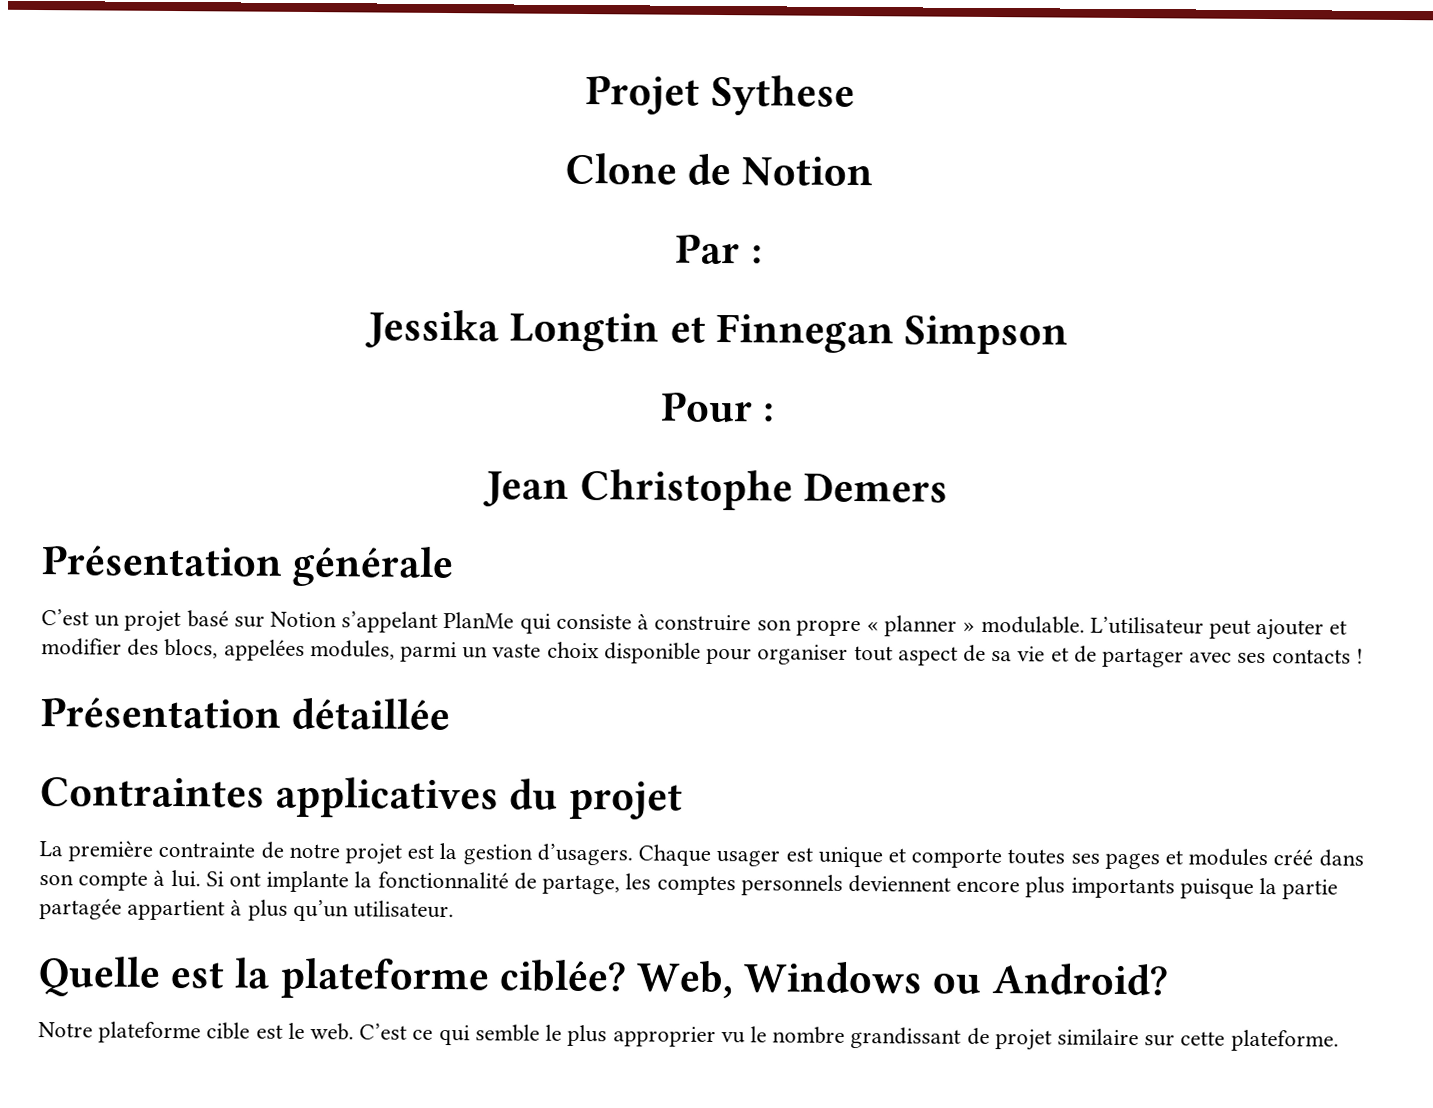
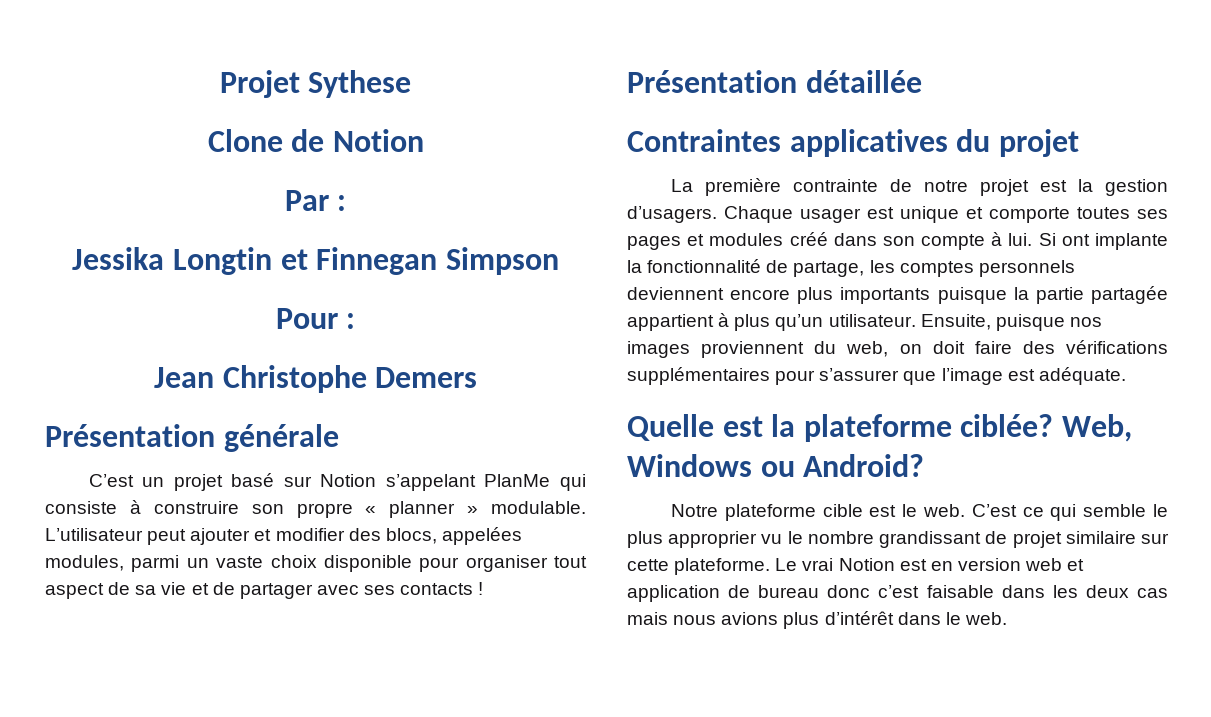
+ Ensuite, puisque nos images proviennent du web, on doit faire des vérifications supplémentaires pour s’assurer que l’image est adéquate.
+ Le vrai Notion est en version web et application de bureau donc c’est faisable dans les deux cas mais nous avions plus d’intérêt dans le web.

